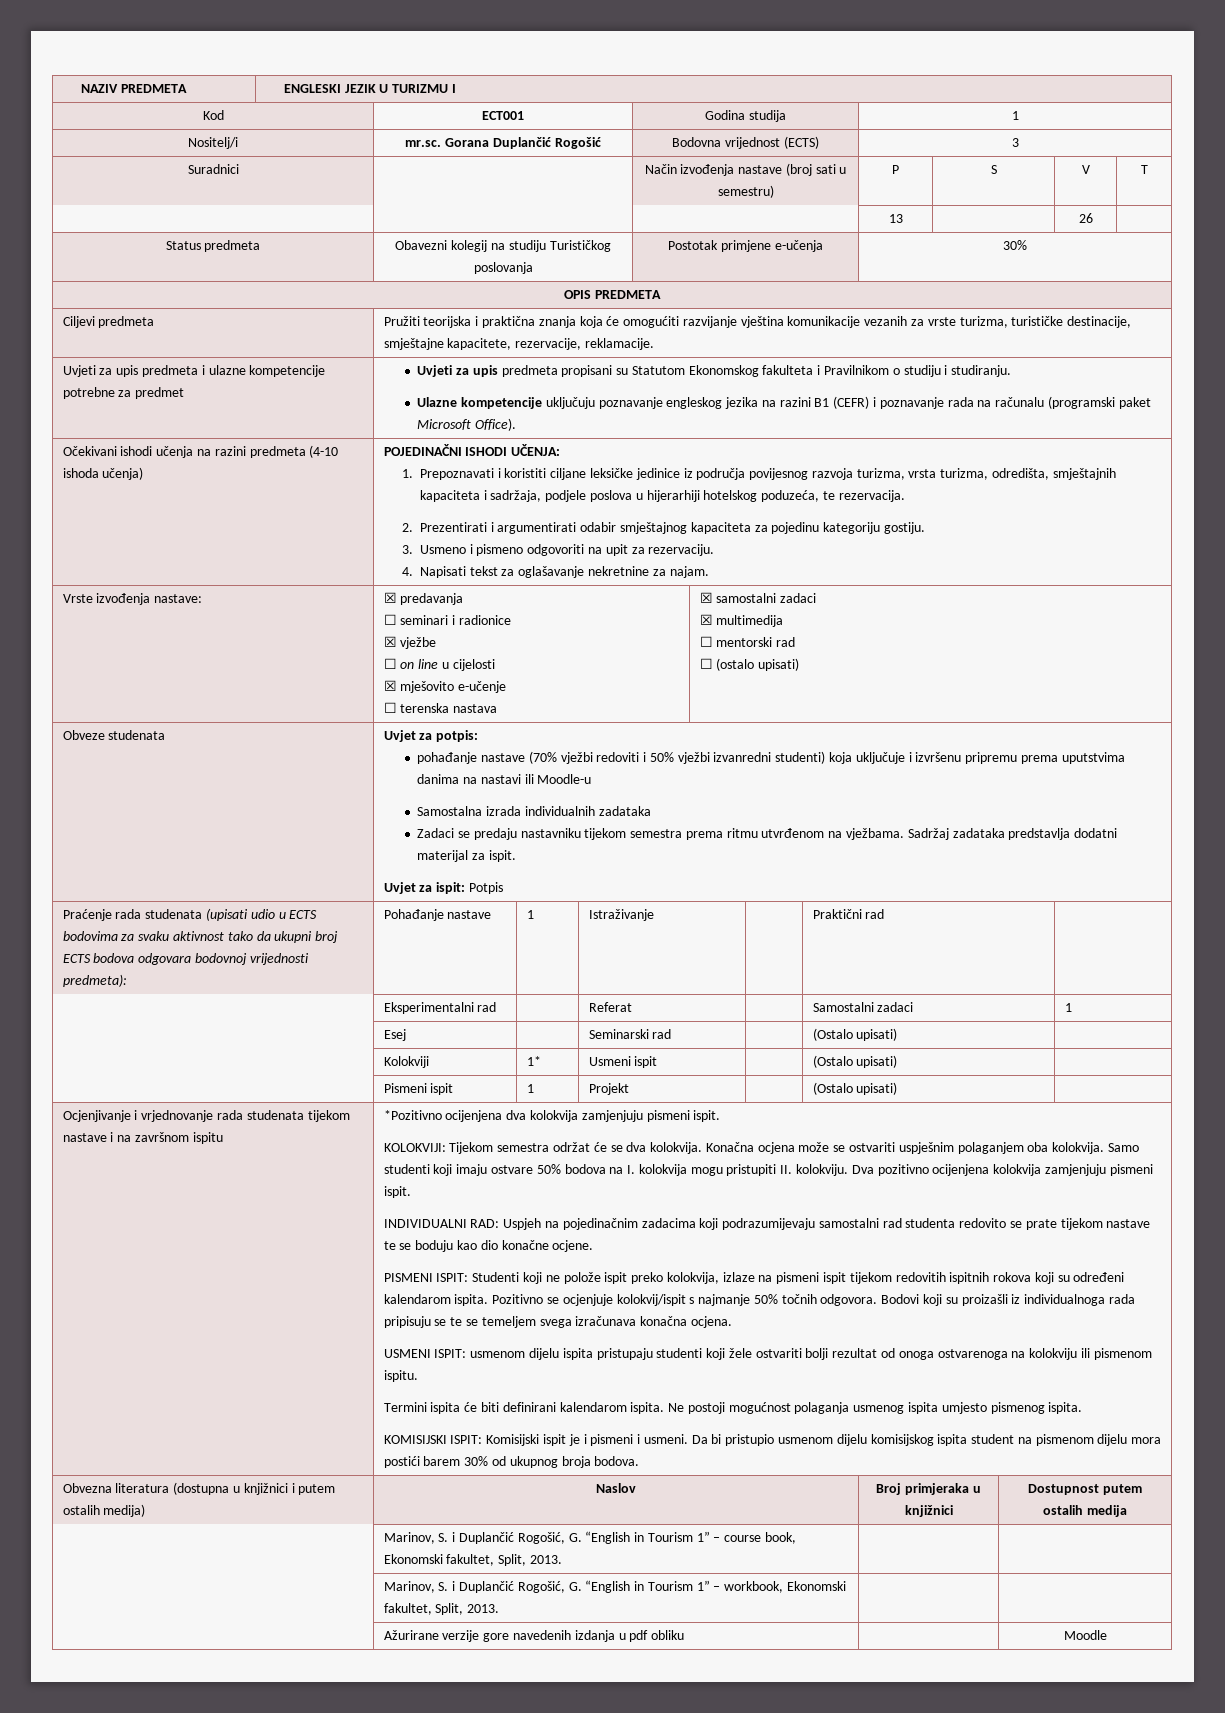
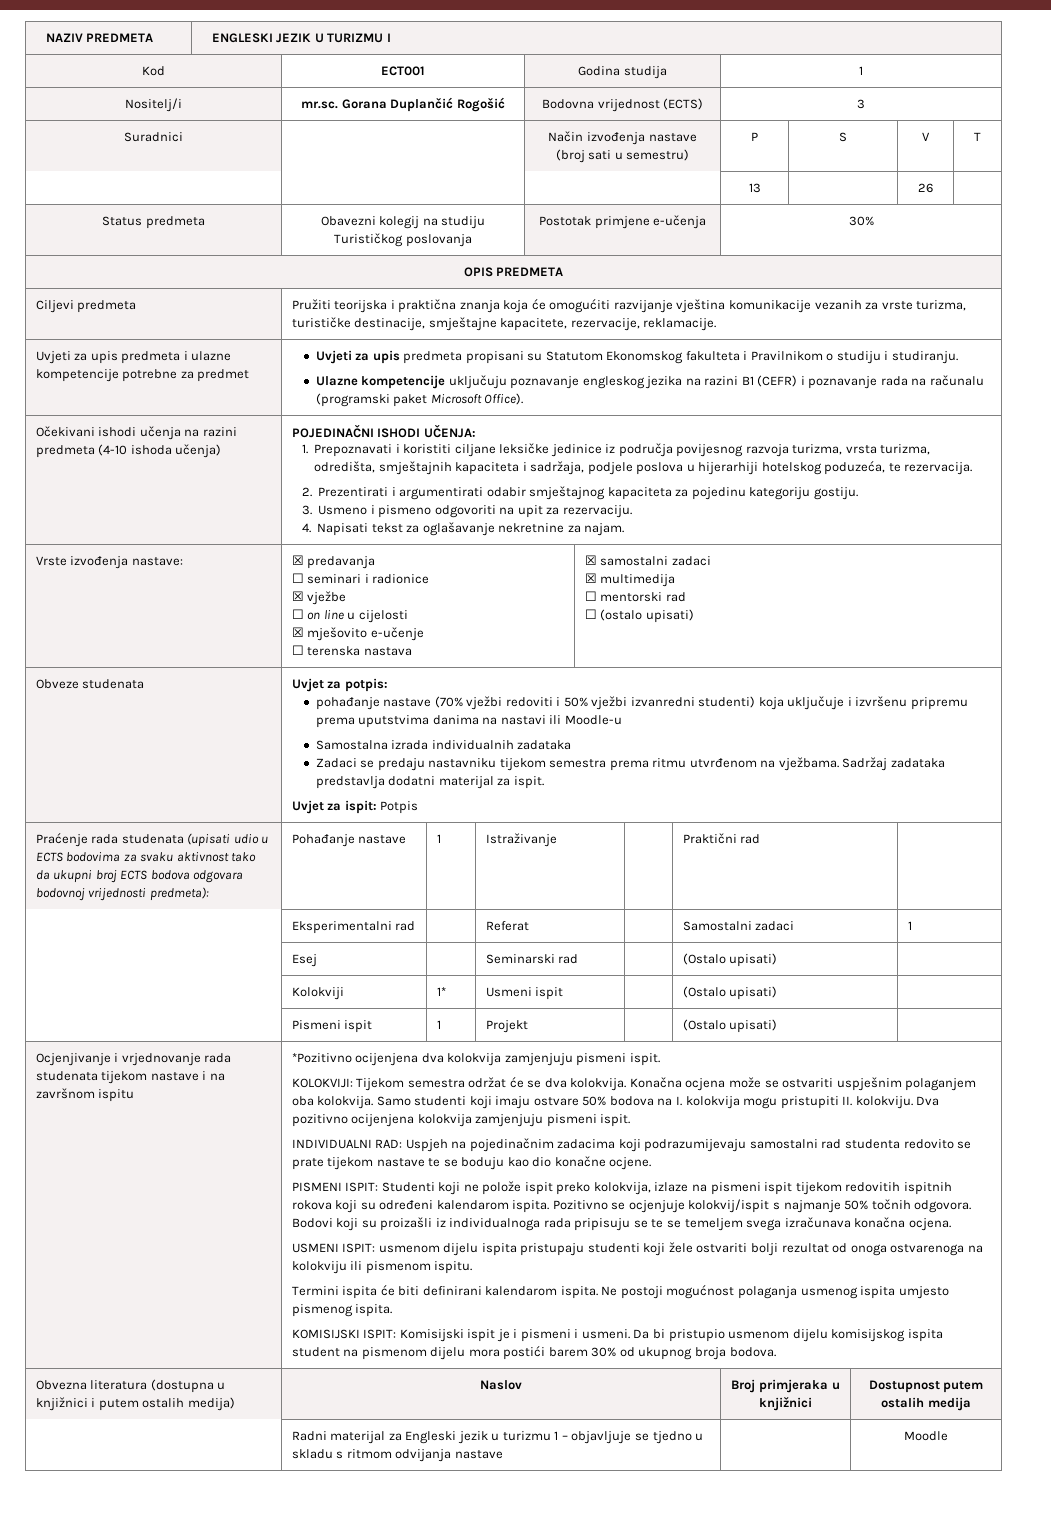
- | Marinov, S. i Duplančić Rogošić, G. “English in Tourism 1” – course book, Ekonomski fakultet, Split, 2013. | |
- | Marinov, S. i Duplančić Rogošić, G. “English in Tourism 1” – workbook, Ekonomski fakultet, Split, 2013. | |
- | Ažurirane verzije gore navedenih izdanja u pdf obliku | | Moodle
+ | Radni materijal za Engleski jezik u turizmu 1 – objavljuje se tjedno u skladu s ritmom odvijanja nastave | | Moodle

